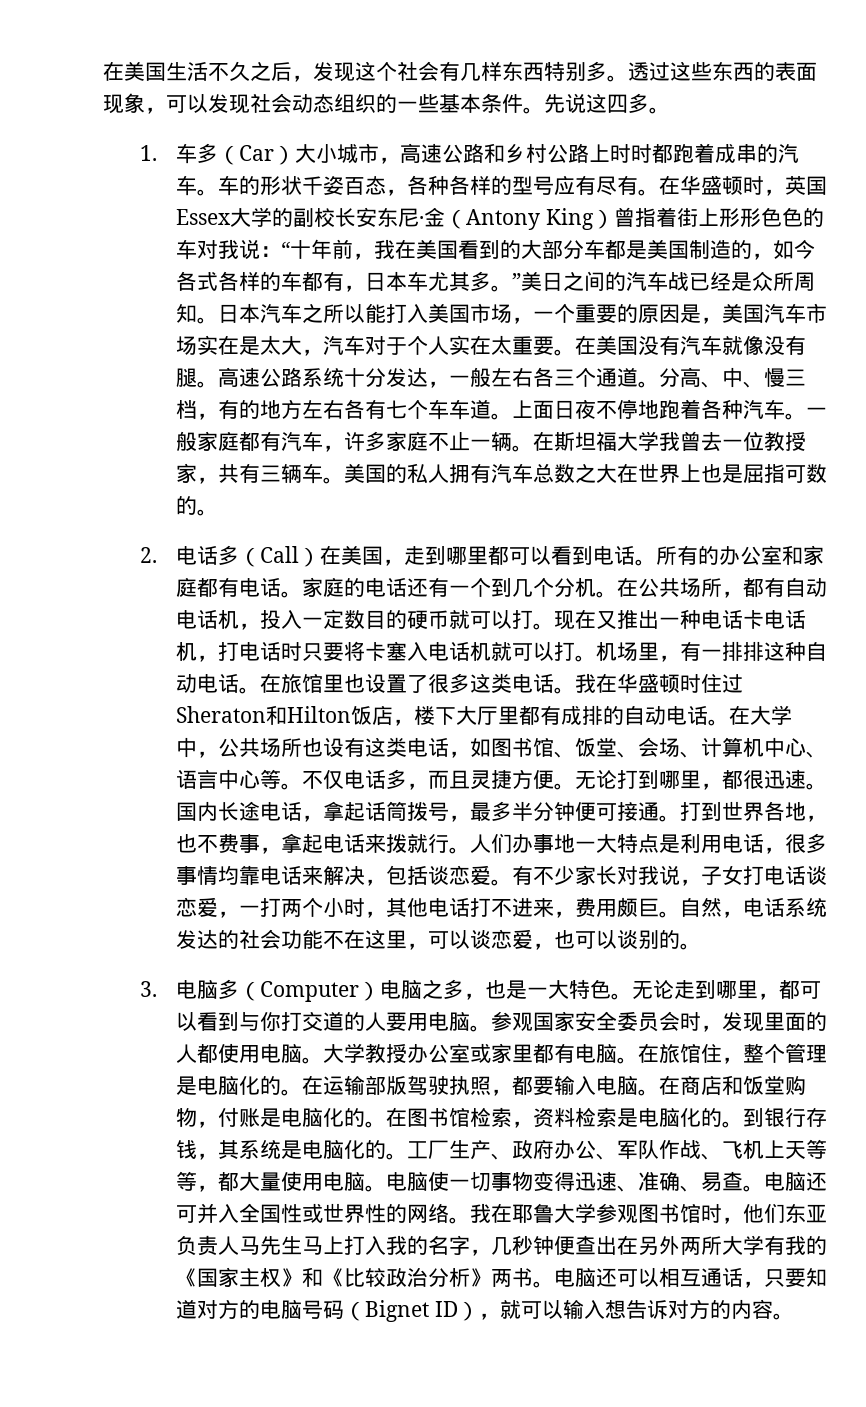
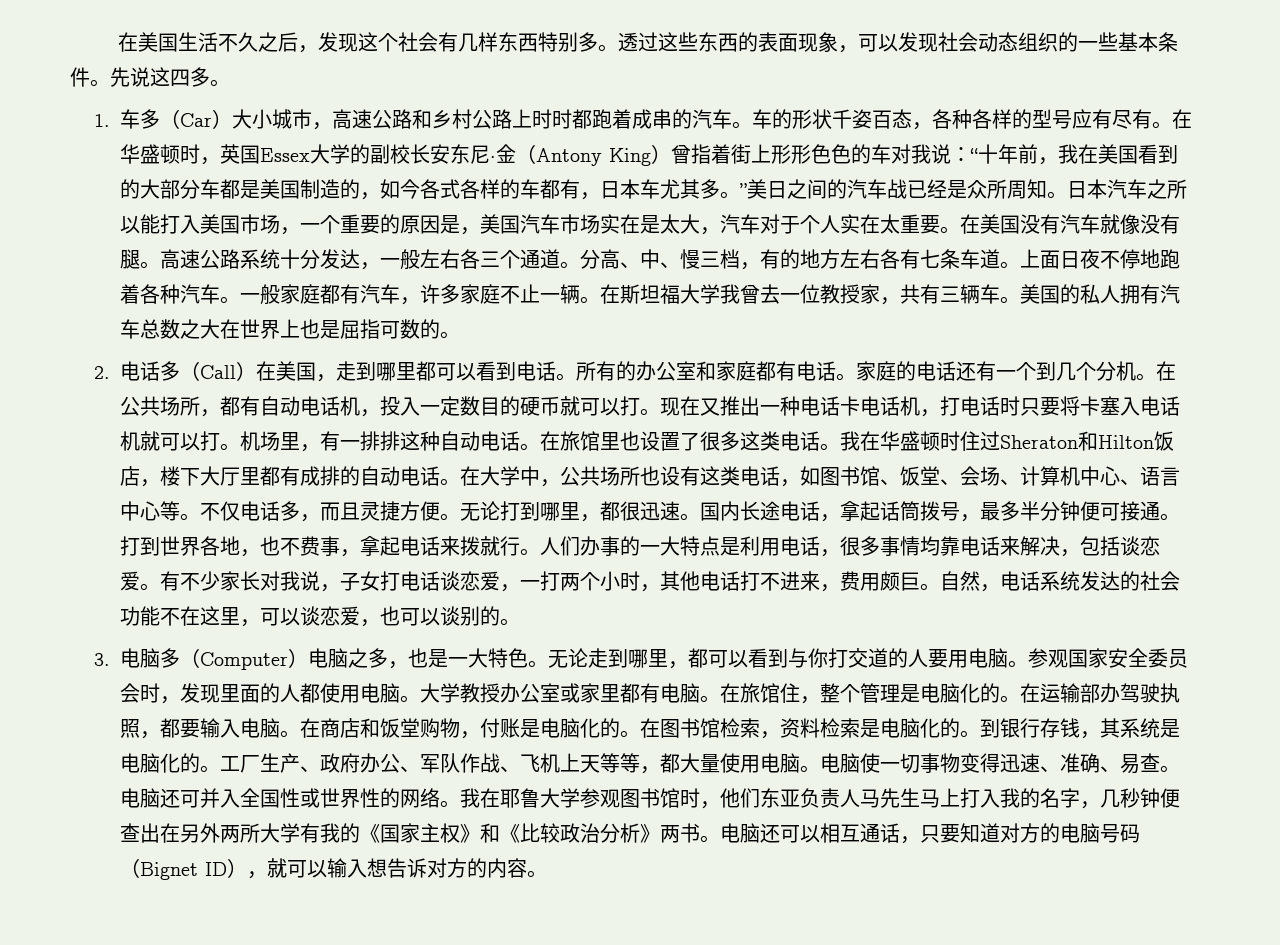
- 分高、中、慢三档，有的地方左右各有七个车车道。
+ 分高、中、慢三档，有的地方左右各有七条车道。
- 人们办事地一大特点是利用电话，很多事情均靠电话来解决，包括谈恋爱。
+ 人们办事的一大特点是利用电话，很多事情均靠电话来解决，包括谈恋爱。
- 在运输部版驾驶执照，都要输入电脑。
+ 在运输部办驾驶执照，都要输入电脑。

